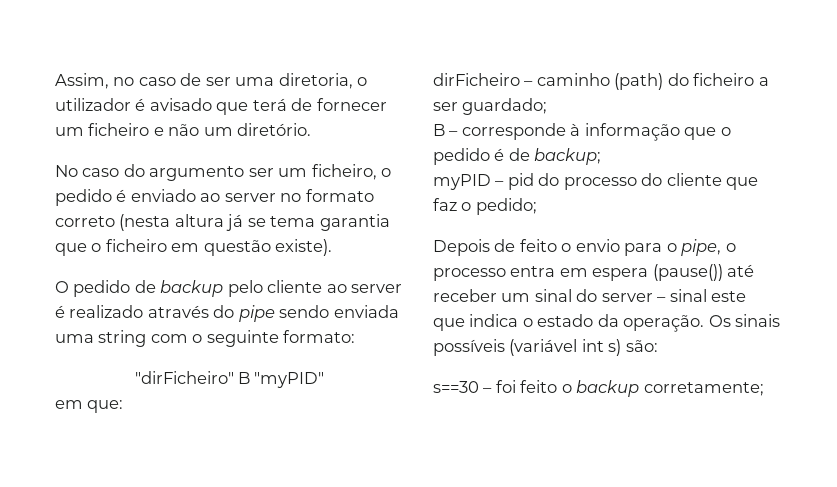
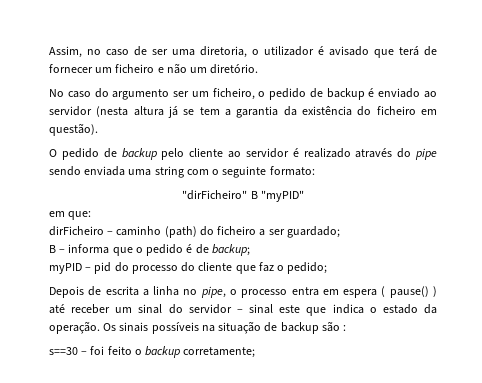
- No caso do argumento ser um ficheiro, o pedido é enviado ao server no formato correto (nesta altura já se tema garantia que o ficheiro em questão existe).
+ No caso do argumento ser um ficheiro, o pedido de backup é enviado ao servidor (nesta altura já se tem a garantia da existência do ficheiro em questão).
- O pedido de backup pelo cliente ao server é realizado através do pipe sendo enviada uma string com o seguinte formato:
+ O pedido de backup pelo cliente ao servidor é realizado através do pipe sendo enviada uma string com o seguinte formato:
- B – corresponde à informação que o pedido é de backup;
+ B – informa que o pedido é de backup;
- Depois de feito o envio para o pipe, o processo entra em espera (pause()) até receber um sinal do server – sinal este que indica o estado da operação.
+ Depois de escrita a linha no pipe, o processo entra em espera ( pause() ) até receber um sinal do servidor – sinal este que indica o estado da operação.
- Os sinais possíveis (variável int s) são:
+ Os sinais possíveis na situação de backup são :

